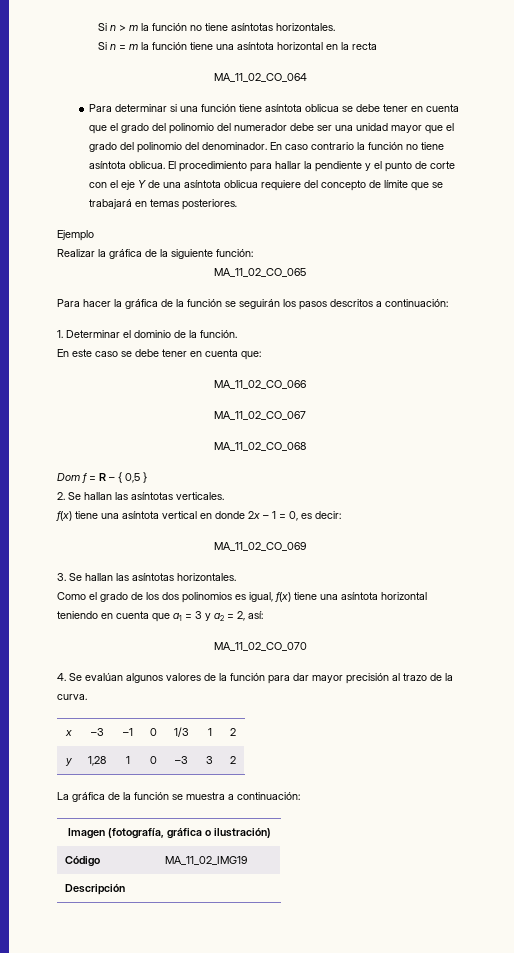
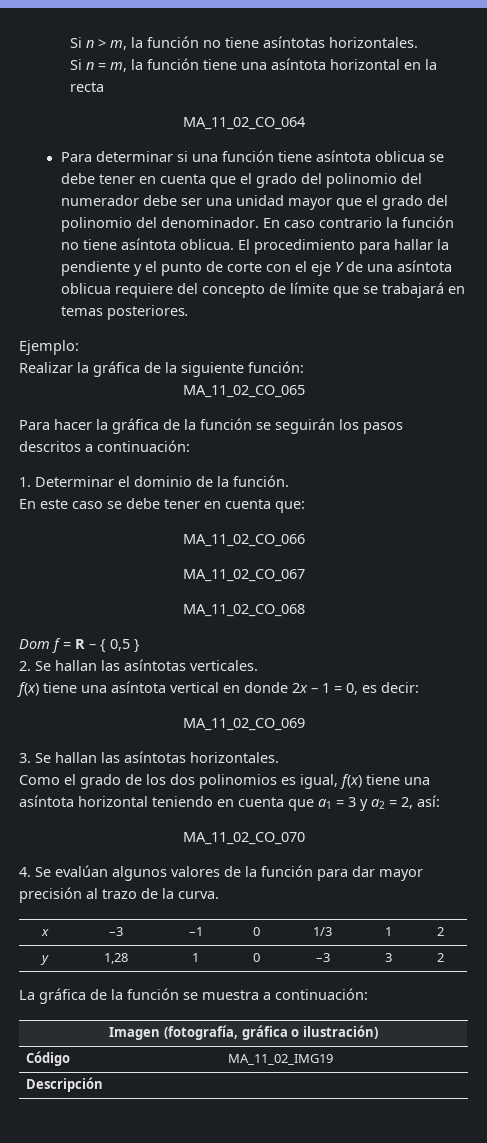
- Si n > m la función no tiene asíntotas horizontales.
+ Si n > m, la función no tiene asíntotas horizontales.
- Si n = m la función tiene una asíntota horizontal en la recta
+ Si n = m, la función tiene una asíntota horizontal en la recta
- Ejemplo
+ Ejemplo:

